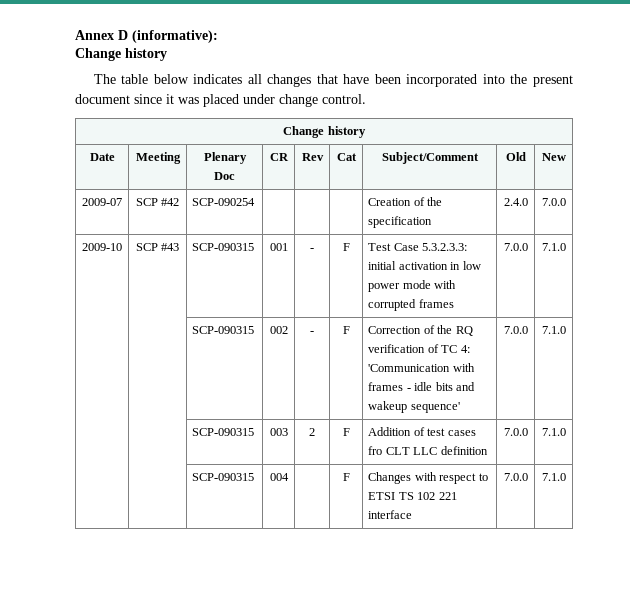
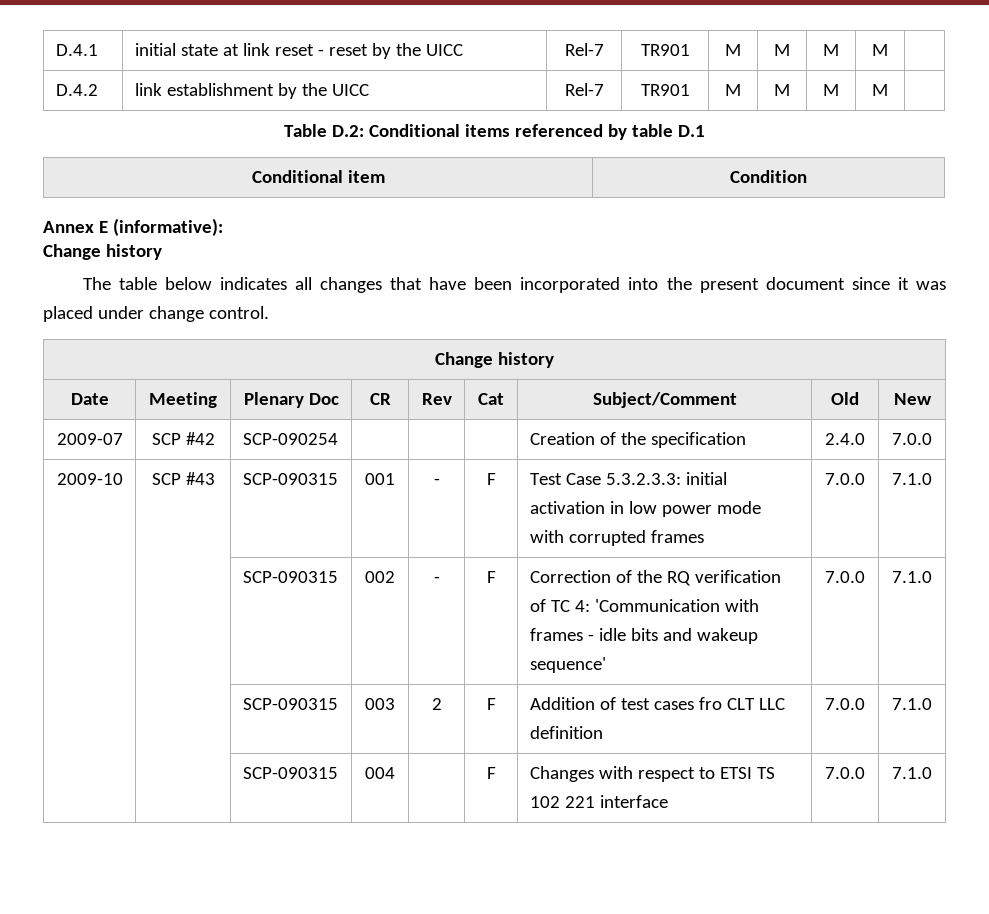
- Annex D (informative):
+ D.4.1 | initial state at link reset - reset by the UICC | Rel-7 | TR901 | M | M | M | M |
+ D.4.2 | link establishment by the UICC | Rel-7 | TR901 | M | M | M | M |
+ Table D.2: Conditional items referenced by table D.1
+ Conditional item | Condition
+ Annex E (informative):

